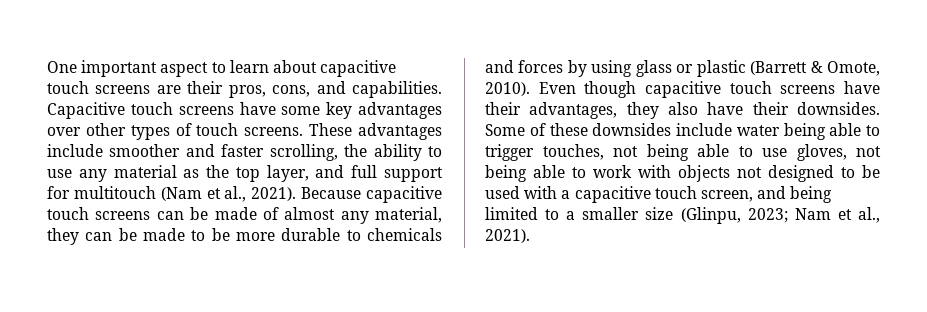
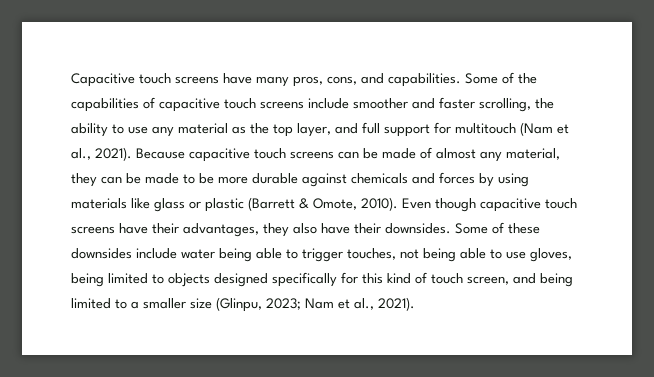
- One important aspect to learn about capacitive touch screens are their pros, cons, and capabilities. Capacitive touch screens have some key advantages over other types of touch screens. These advantages include smoother and faster scrolling, the ability to use any material as the top layer, and full support for multitouch (Nam et al., 2021).
+ Capacitive touch screens have many pros, cons, and capabilities. Some of the capabilities of capacitive touch screens include smoother and faster scrolling, the ability to use any material as the top layer, and full support for multitouch (Nam et al., 2021).
- Because capacitive touch screens can be made of almost any material, they can be made to be more durable to chemicals and forces by using glass or plastic (Barrett & Omote, 2010).
+ Because capacitive touch screens can be made of almost any material, they can be made to be more durable against chemicals and forces by using materials like glass or plastic (Barrett & Omote, 2010).
- Some of these downsides include water being able to trigger touches, not being able to use gloves, not being able to work with objects not designed to be used with a capacitive touch screen, and being limited to a smaller size (Glinpu, 2023; Nam et al., 2021).
+ Some of these downsides include water being able to trigger touches, not being able to use gloves, being limited to objects designed specifically for this kind of touch screen, and being limited to a smaller size (Glinpu, 2023; Nam et al., 2021).

